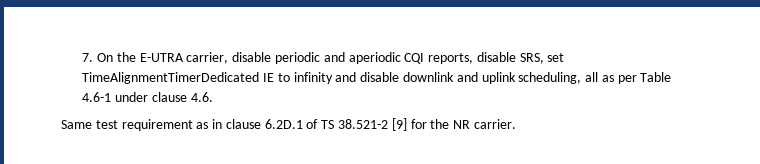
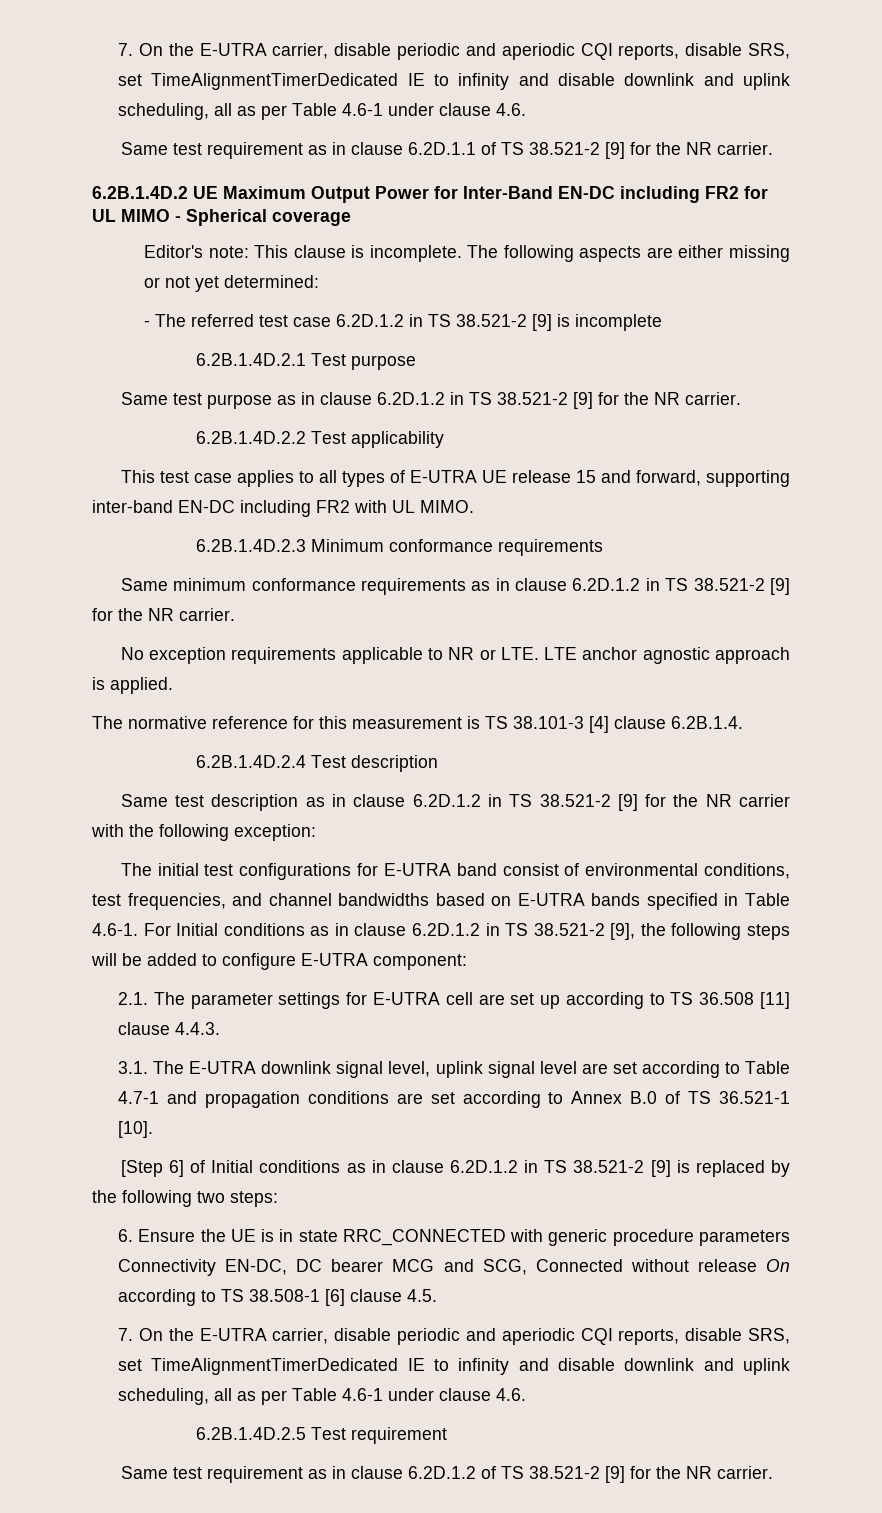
- Same test requirement as in clause 6.2D.1 of TS 38.521-2 [9] for the NR carrier.
+ Same test requirement as in clause 6.2D.1.1 of TS 38.521-2 [9] for the NR carrier.
+ 6.2B.1.4D.2 UE Maximum Output Power for Inter-Band EN-DC including FR2 for UL MIMO - Spherical coverage
+ Editor's note: This clause is incomplete. The following aspects are either missing or not yet determined:
+ - The referred test case 6.2D.1.2 in TS 38.521-2 [9] is incomplete
+ 6.2B.1.4D.2.1 Test purpose
+ Same test purpose as in clause 6.2D.1.2 in TS 38.521-2 [9] for the NR carrier.
+ 6.2B.1.4D.2.2 Test applicability
+ This test case applies to all types of E-UTRA UE release 15 and forward, supporting inter-band EN-DC including FR2 with UL MIMO.
+ 6.2B.1.4D.2.3 Minimum conformance requirements
+ Same minimum conformance requirements as in clause 6.2D.1.2 in TS 38.521-2 [9] for the NR carrier.
+ No exception requirements applicable to NR or LTE. LTE anchor agnostic approach is applied.
+ The normative reference for this measurement is TS 38.101-3 [4] clause 6.2B.1.4.
+ 6.2B.1.4D.2.4 Test description
+ Same test description as in clause 6.2D.1.2 in TS 38.521-2 [9] for the NR carrier with the following exception:
+ The initial test configurations for E-UTRA band consist of environmental conditions, test frequencies, and channel bandwidths based on E-UTRA bands specified in Table 4.6-1. For Initial conditions as in clause 6.2D.1.2 in TS 38.521-2 [9], the following steps will be added to configure E-UTRA component:
+ 2.1. The parameter settings for E-UTRA cell are set up according to TS 36.508 [11] clause 4.4.3.
+ 3.1. The E-UTRA downlink signal level, uplink signal level are set according to Table 4.7-1 and propagation conditions are set according to Annex B.0 of TS 36.521-1 [10].
+ [Step 6] of Initial conditions as in clause 6.2D.1.2 in TS 38.521-2 [9] is replaced by the following two steps:
+ 6. Ensure the UE is in state RRC_CONNECTED with generic procedure parameters Connectivity EN-DC, DC bearer MCG and SCG, Connected without release On according to TS 38.508-1 [6] clause 4.5.
+ 7. On the E-UTRA carrier, disable periodic and aperiodic CQI reports, disable SRS, set TimeAlignmentTimerDedicated IE to infinity and disable downlink and uplink scheduling, all as per Table 4.6-1 under clause 4.6.
+ 6.2B.1.4D.2.5 Test requirement
+ Same test requirement as in clause 6.2D.1.2 of TS 38.521-2 [9] for the NR carrier.

